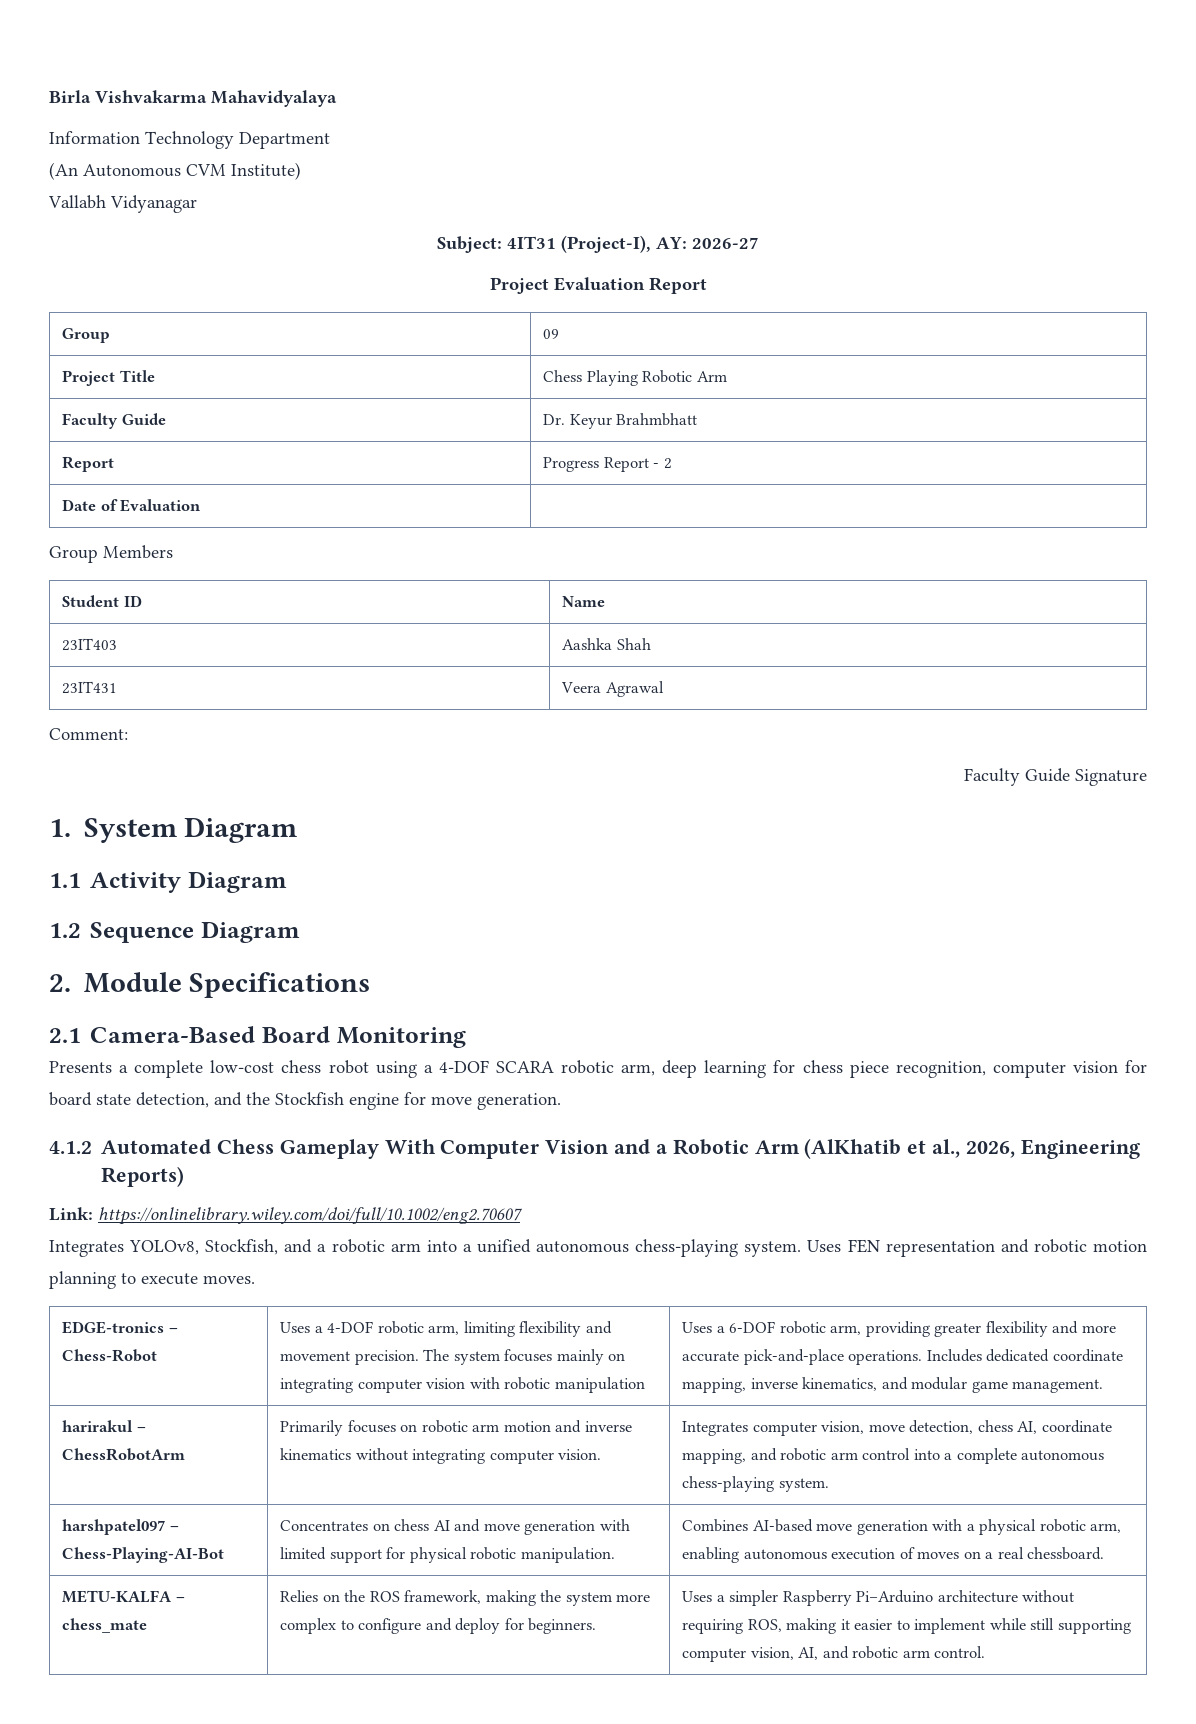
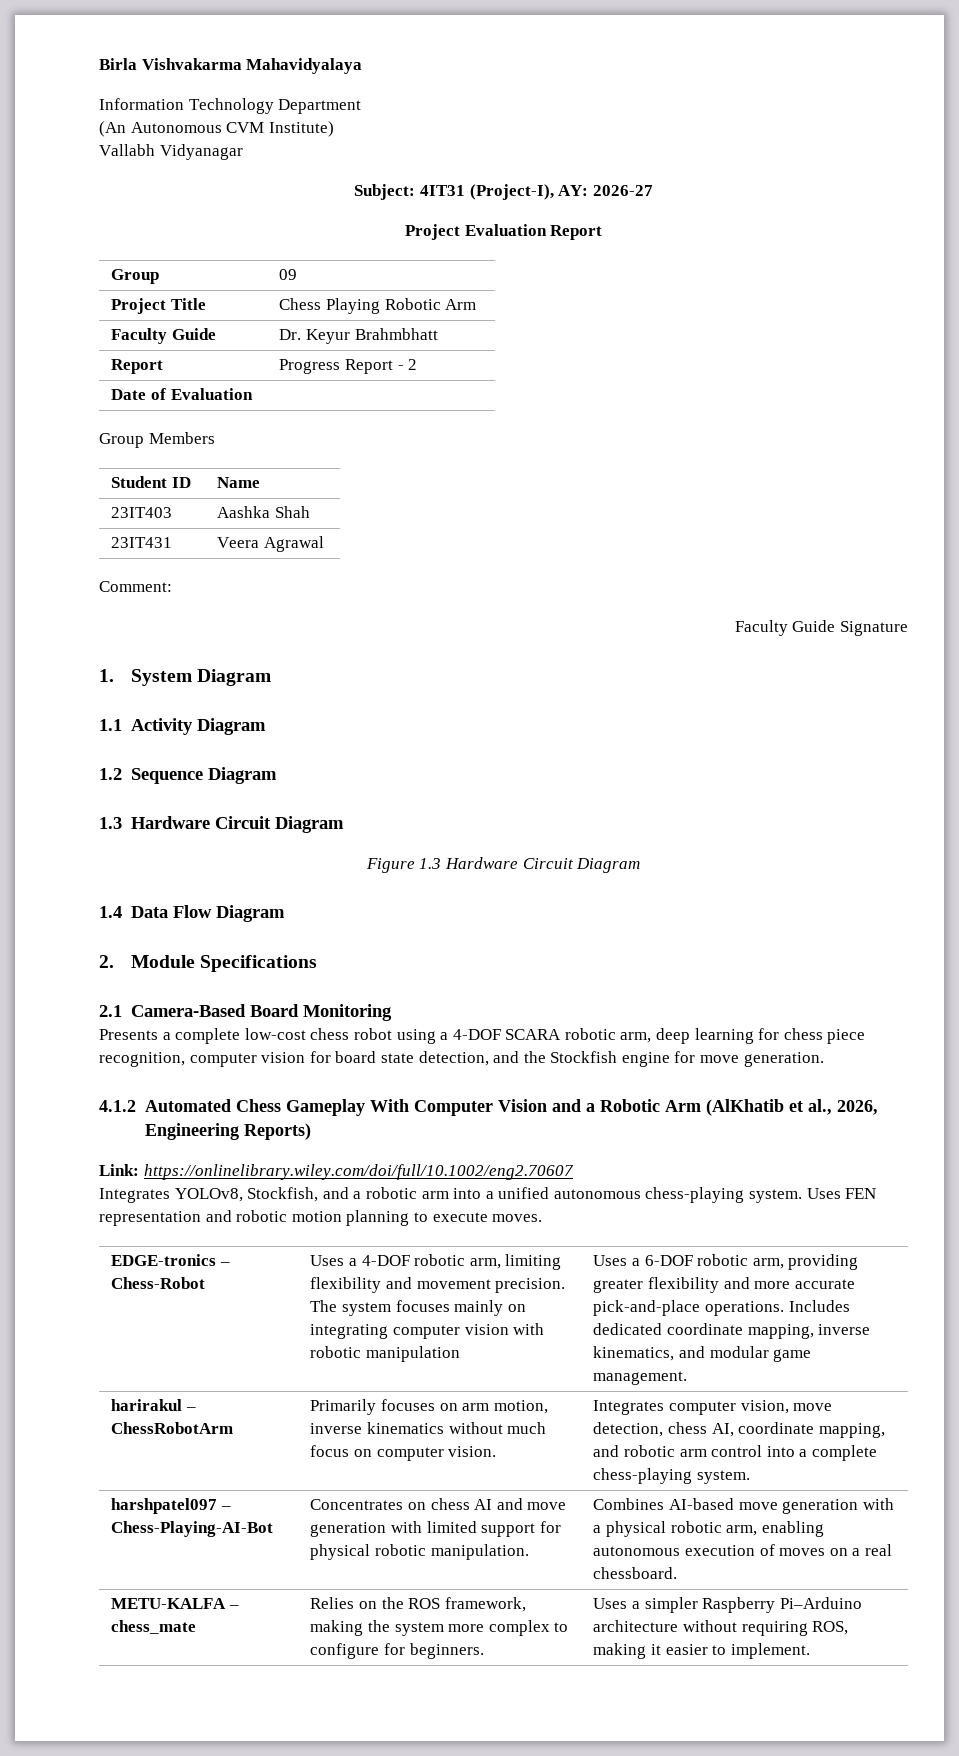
  1.2 Sequence Diagram
+ 1.3 Hardware Circuit Diagram
+ Figure 1.3 Hardware Circuit Diagram
+ 1.4 Data Flow Diagram
- harirakul – ChessRobotArm | Primarily focuses on robotic arm motion and inverse kinematics without integrating computer vision. | Integrates computer vision, move detection, chess AI, coordinate mapping, and robotic arm control into a complete autonomous chess-playing system.
+ harirakul – ChessRobotArm | Primarily focuses on arm motion, inverse kinematics without much focus on computer vision. | Integrates computer vision, move detection, chess AI, coordinate mapping, and robotic arm control into a complete chess-playing system.
- Relies on the ROS framework, making the system more complex to configure and deploy for beginners.
+ Relies on the ROS framework, making the system more complex to configure for beginners.
- Uses a simpler Raspberry Pi–Arduino architecture without requiring ROS, making it easier to implement while still supporting computer vision, AI, and robotic arm control.
+ Uses a simpler Raspberry Pi–Arduino architecture without requiring ROS, making it easier to implement.

